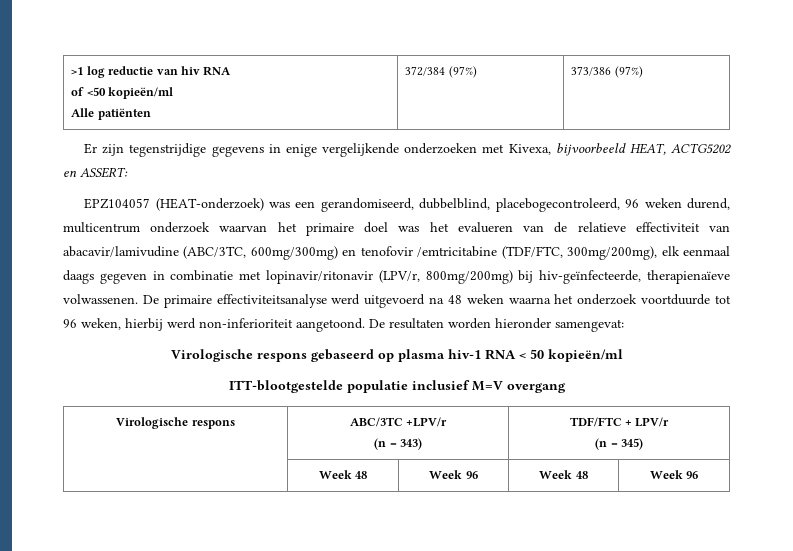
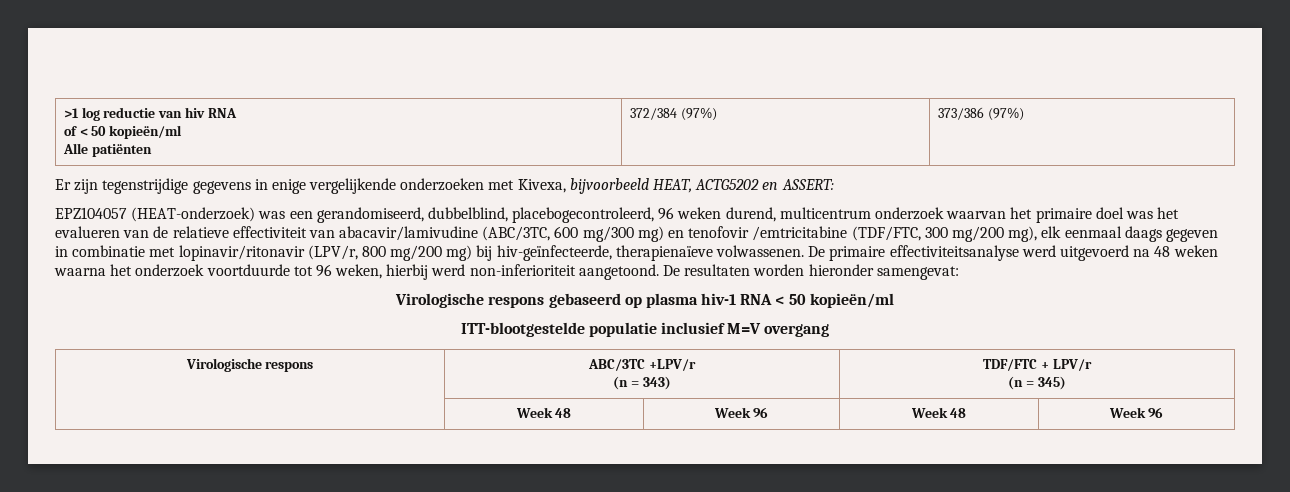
  >1 log reductie van hiv RNA
- of <50 kopieën/ml
+ of < 50 kopieën/ml
- EPZ104057 (HEAT-onderzoek) was een gerandomiseerd, dubbelblind, placebogecontroleerd, 96 weken durend, multicentrum onderzoek waarvan het primaire doel was het evalueren van de relatieve effectiviteit van abacavir/lamivudine (ABC/3TC, 600mg/300mg) en tenofovir /emtricitabine (TDF/FTC, 300mg/200mg), elk eenmaal daags gegeven in combinatie met lopinavir/ritonavir (LPV/r, 800mg/200mg) bij hiv-geïnfecteerde, therapienaïeve volwassenen.
+ EPZ104057 (HEAT-onderzoek) was een gerandomiseerd, dubbelblind, placebogecontroleerd, 96 weken durend, multicentrum onderzoek waarvan het primaire doel was het evalueren van de relatieve effectiviteit van abacavir/lamivudine (ABC/3TC, 600 mg/300 mg) en tenofovir /emtricitabine (TDF/FTC, 300 mg/200 mg), elk eenmaal daags gegeven in combinatie met lopinavir/ritonavir (LPV/r, 800 mg/200 mg) bij hiv-geïnfecteerde, therapienaïeve volwassenen.

